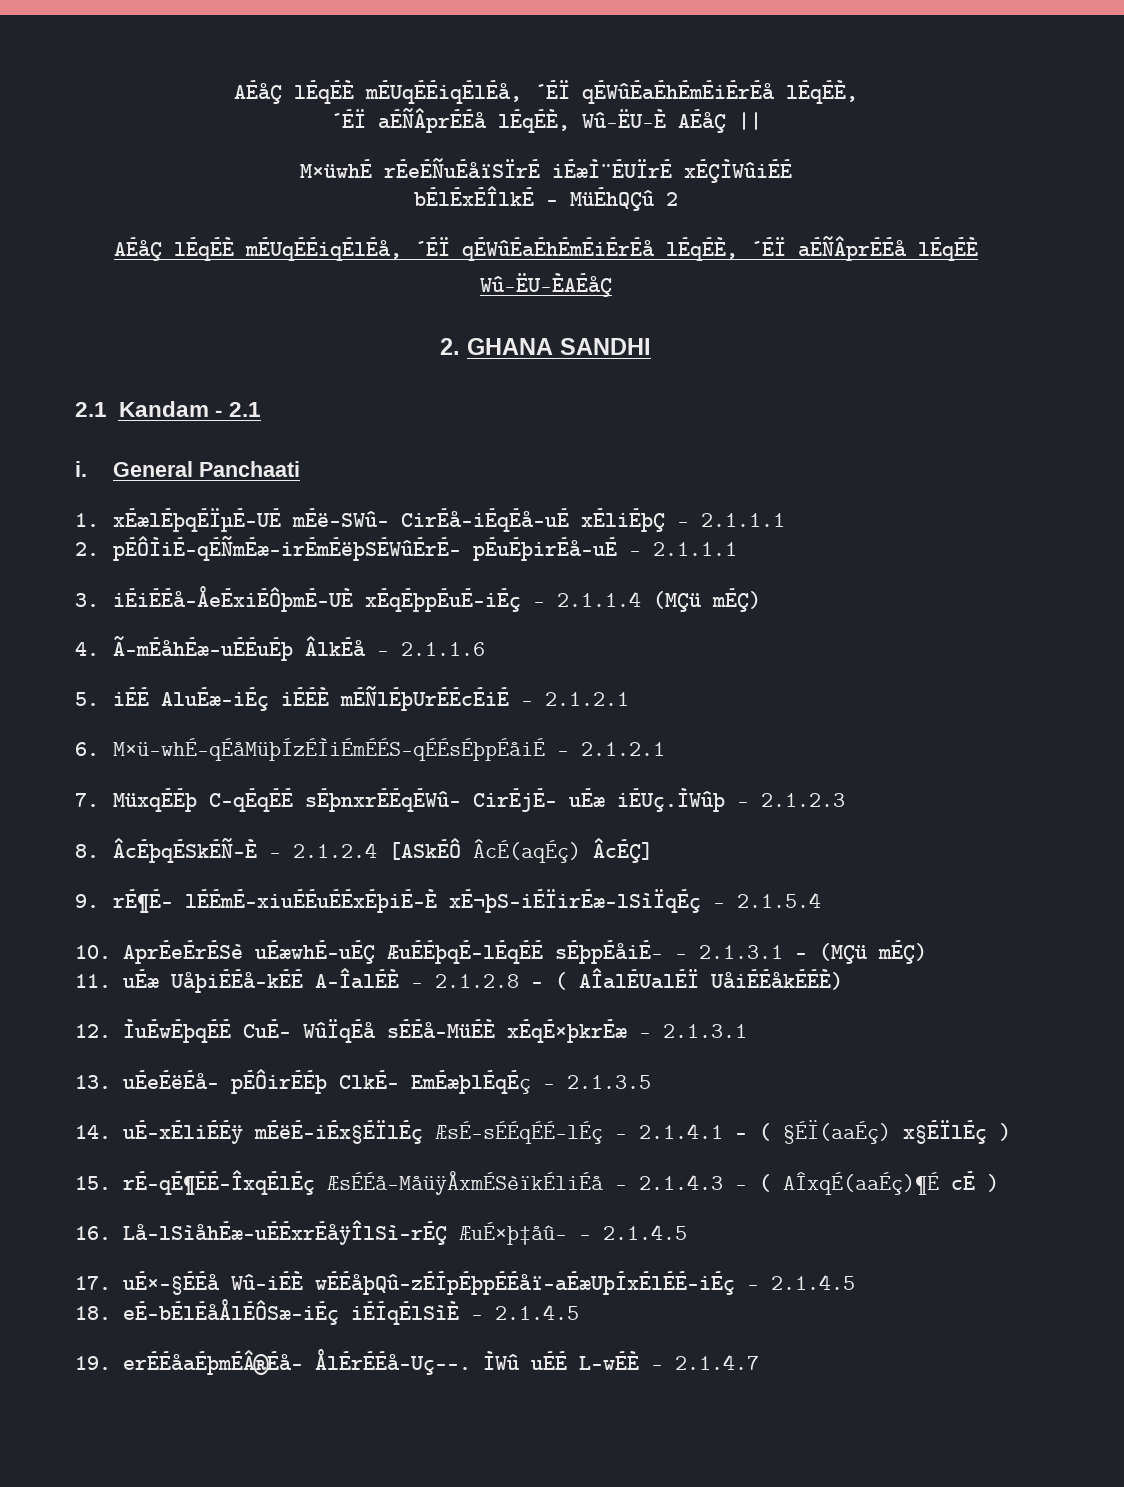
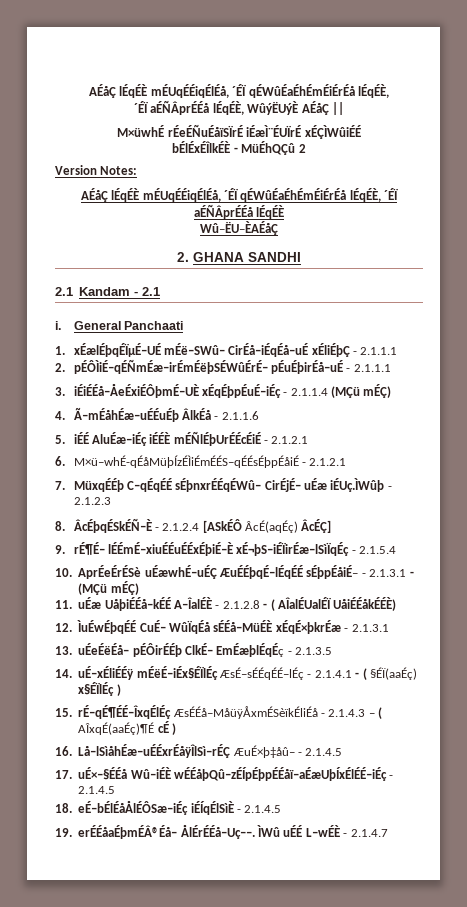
- ´ÉÏ aÉÑÂprÉÉå lÉqÉÈ, Wû–ËU–È AÉåÇ ||
+ ´ÉÏ aÉÑÂprÉÉå lÉqÉÈ, WûýËUýÈ AÉåÇ ||
- bÉlÉxÉÎlkÉ - MüÉhQÇû 2
+ bÉlÉxÉÎlkÉÈ - MüÉhQÇû 2
+ Version Notes:

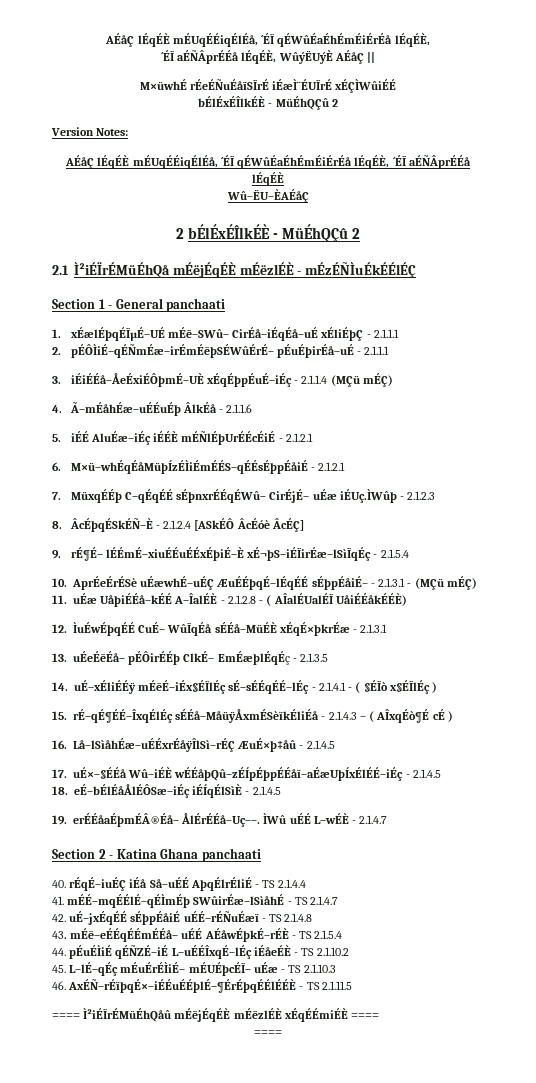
- 2. GHANA SANDHI
- 2.1 Kandam - 2.1
- i. General Panchaati
+ 2 bÉlÉxÉÎlkÉÈ - MüÉhQÇû 2
+ 2.1 Ì²iÉÏrÉMüÉhQå mÉëjÉqÉÈ mÉëzlÉÈ - mÉzÉÑÌuÉkÉÉlÉÇ
+ Section 1 - General panchaati
- 6. M×ü–whÉ-qÉåMüþÍzÉÌiÉmÉÉS–qÉÉsÉþpÉåiÉ - 2.1.2.1
+ 6. M×ü–whÉqÉåMüþÍzÉÌiÉmÉÉS–qÉÉsÉþpÉåiÉ - 2.1.2.1
- 8. ÂcÉþqÉSkÉÑ–È - 2.1.2.4 [ASkÉÔ ÂcÉ(aqÉç) ÂcÉÇ]
+ 8. ÂcÉþqÉSkÉÑ–È - 2.1.2.4 [ASkÉÔ ÂcÉóè ÂcÉÇ]
- 14. uÉ–xÉliÉÉÿ mÉëÉ–iÉx§ÉÏlÉç ÆsÉ–sÉÉqÉÉ–lÉç - 2.1.4.1 - ( §ÉÏ(aaÉç) x§ÉÏlÉç )
+ 14. uÉ–xÉliÉÉÿ mÉëÉ–iÉx§ÉÏlÉç sÉ–sÉÉqÉÉ–lÉç - 2.1.4.1 - ( §ÉÏò x§ÉÏlÉç )
- 15. rÉ–qÉ¶ÉÉ–ÎxqÉlÉç ÆsÉÉå–MåüÿÅxmÉSèïkÉliÉå - 2.1.4.3 – ( AÎxqÉ(aaÉç)¶É cÉ )
+ 15. rÉ–qÉ¶ÉÉ–ÎxqÉlÉç sÉÉå–MåüÿÅxmÉSèïkÉliÉå - 2.1.4.3 – ( AÎxqÉò¶É cÉ )
- 16. Lå–lSìåhÉæ–uÉÉxrÉåÿÎlSì–rÉÇ ÆuÉ×þ‡åû– - 2.1.4.5
+ 16. Lå–lSìåhÉæ–uÉÉxrÉåÿÎlSì–rÉÇ ÆuÉ×þ‡åû - 2.1.4.5
+ Section 2 - Katina Ghana panchaati
+ 40. rÉqÉ–iuÉÇ iÉå Så–uÉÉ AþqÉlrÉliÉ - TS 2.1.4.4
+ 41. mÉÉ–mqÉÉlÉ–qÉÌmÉþ SWûirÉæ–lSìåhÉ - TS 2.1.4.7
+ 42. uÉ–jxÉqÉÉ sÉþpÉåiÉ uÉÉ–rÉÑuÉæï - TS 2.1.4.8
+ 43. mÉë–eÉÉqÉÉmÉÉå– uÉÉ AÉåwÉþkÉ–rÉÈ - TS 2.1.5.4
+ 44. pÉuÉÌiÉ qÉÑZÉ–iÉ L–uÉÉÎxqÉ–lÉç iÉåeÉÈ - TS 2.1.10.2
+ 45. L–lÉ–qÉç mÉuÉrÉÌiÉ– mÉUÉþcÉÏ– uÉæ - TS 2.1.10.3
+ 46. AxÉÑ–rÉïþqÉ×–iÉÉuÉÉþlÉ–¶ÉrÉþqÉÉlÉÉÈ - TS 2.1.11.5
+ ==== Ì²iÉÏrÉMüÉhQåû mÉëjÉqÉÈ mÉëzlÉÈ xÉqÉÉmiÉÈ ====
+ ====

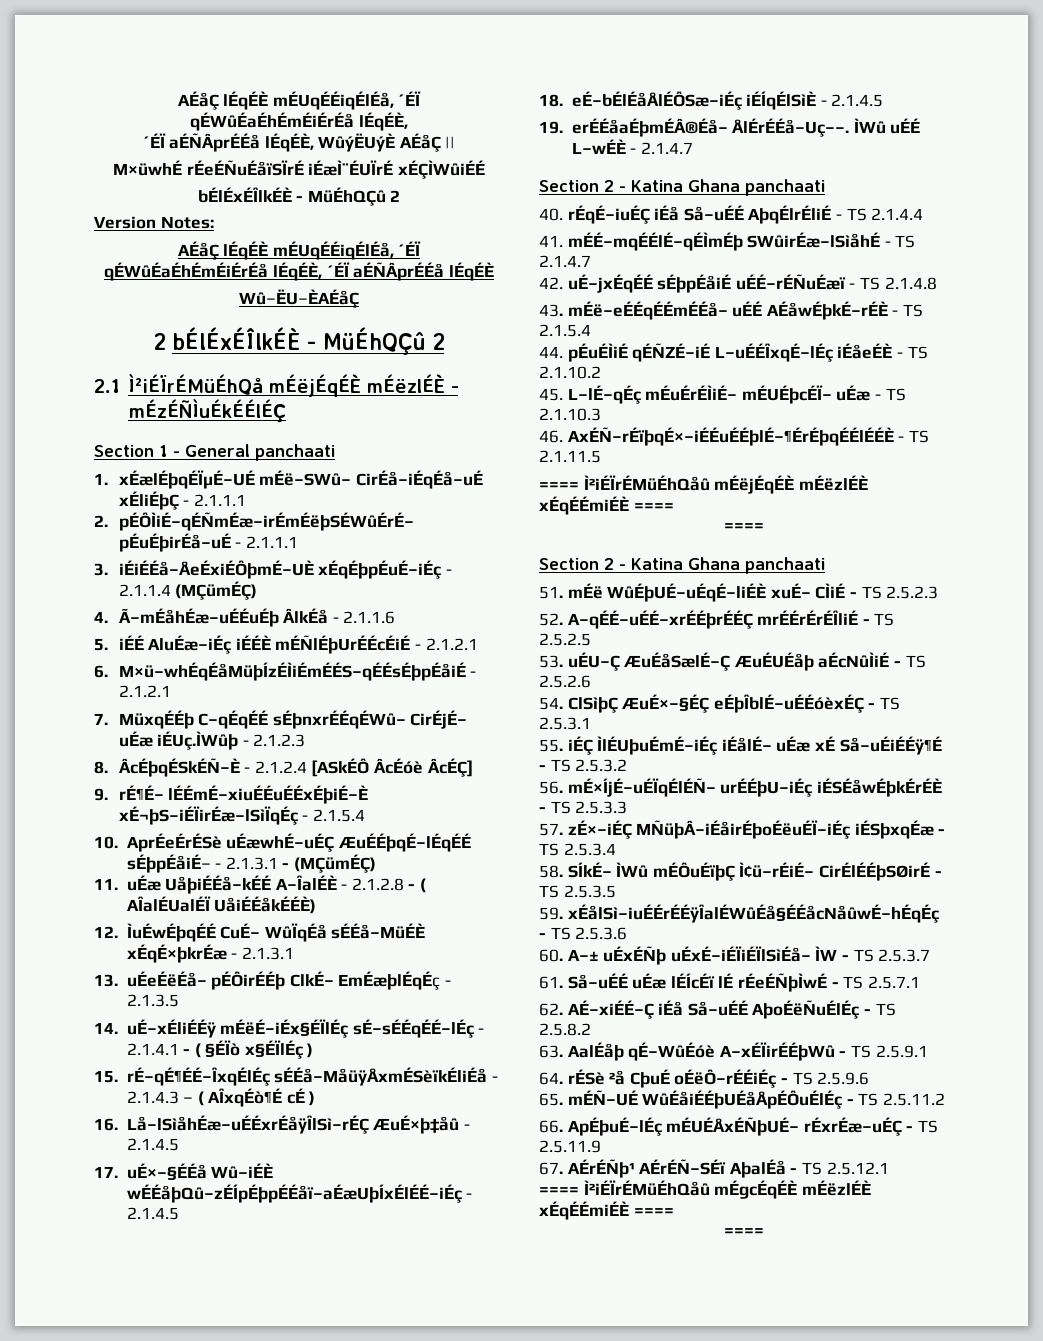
- 3. iÉiÉÉå–ÅeÉxiÉÔþmÉ–UÈ xÉqÉþpÉuÉ–iÉç - 2.1.1.4 (MÇü mÉÇ)
+ 3. iÉiÉÉå–ÅeÉxiÉÔþmÉ–UÈ xÉqÉþpÉuÉ–iÉç - 2.1.1.4 (MÇümÉÇ)
- 10. AprÉeÉrÉSè uÉæwhÉ–uÉÇ ÆuÉÉþqÉ–lÉqÉÉ sÉþpÉåiÉ– - 2.1.3.1 - (MÇü mÉÇ)
+ 10. AprÉeÉrÉSè uÉæwhÉ–uÉÇ ÆuÉÉþqÉ–lÉqÉÉ sÉþpÉåiÉ– - 2.1.3.1 - (MÇümÉÇ)
  ==== Ì²iÉÏrÉMüÉhQåû mÉëjÉqÉÈ mÉëzlÉÈ xÉqÉÉmiÉÈ ====
+ ====
+ Section 2 - Katina Ghana panchaati
+ 51. mÉë WûÉþUÉ–uÉqÉ–liÉÈ xuÉ– CÌiÉ - TS 2.5.2.3
+ 52. A–qÉÉ–uÉÉ–xrÉÉþrÉÉÇ mrÉÉrÉrÉÎliÉ - TS 2.5.2.5
+ 53. uÉU–Ç ÆuÉåSælÉ–Ç ÆuÉUÉåþ aÉcNûÌiÉ - TS 2.5.2.6
+ 54. ClSìþÇ ÆuÉ×–§ÉÇ eÉþÎblÉ–uÉÉóèxÉÇ - TS 2.5.3.1
+ 55. iÉÇ ÌlÉUþuÉmÉ–iÉç iÉålÉ– uÉæ xÉ Så–uÉiÉÉÿ¶É - TS 2.5.3.2
+ 56. mÉ×ÍjÉ–uÉÏqÉlÉÑ– urÉÉþU–iÉç iÉSÉåwÉþkÉrÉÈ - TS 2.5.3.3
+ 57. zÉ×–iÉÇ MÑüþÂ–iÉåirÉþoÉëuÉÏ–iÉç iÉSþxqÉæ - TS 2.5.3.4
+ 58. SÍkÉ– ÌWû mÉÔuÉïþÇ Ì¢ü–rÉiÉ– CirÉlÉÉþSØirÉ - TS 2.5.3.5
+ 59. xÉålSì–iuÉÉrÉÉÿÎalÉWûÉå§ÉÉåcNåûwÉ–hÉqÉç - TS 2.5.3.6
+ 60. A–± uÉxÉÑþ uÉxÉ–iÉÏiÉÏlSìÉå– ÌW - TS 2.5.3.7
+ 61. Så–uÉÉ uÉæ lÉÍcÉï lÉ rÉeÉÑþÌwÉ - TS 2.5.7.1
+ 62. AÉ–xiÉÉ–Ç iÉå Så–uÉÉ AþoÉëÑuÉlÉç - TS 2.5.8.2
+ 63. AalÉåþ qÉ–WûÉóè A–xÉÏirÉÉþWû - TS 2.5.9.1
+ 64. rÉSè ²å CþuÉ oÉëÔ–rÉÉiÉç - TS 2.5.9.6
+ 65. mÉÑ–UÉ WûÉåiÉÉþUÉåÅpÉÔuÉlÉç - TS 2.5.11.2
+ 66. ApÉþuÉ–lÉç mÉUÉÅxÉÑþUÉ– rÉxrÉæ–uÉÇ - TS 2.5.11.9
+ 67. AÉrÉÑþ¹ AÉrÉÑ–SÉï AþalÉå - TS 2.5.12.1
+ ==== Ì²iÉÏrÉMüÉhQåû mÉgcÉqÉÈ mÉëzlÉÈ xÉqÉÉmiÉÈ ====

